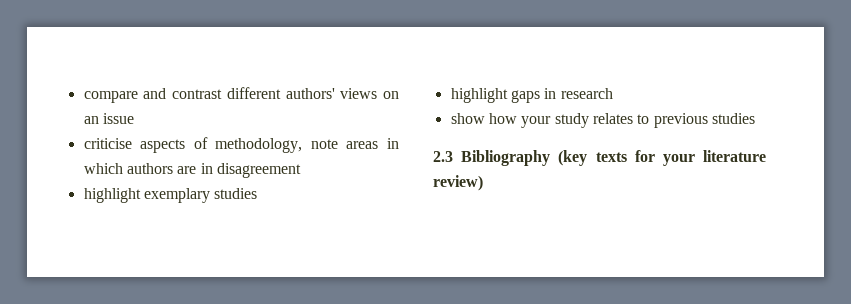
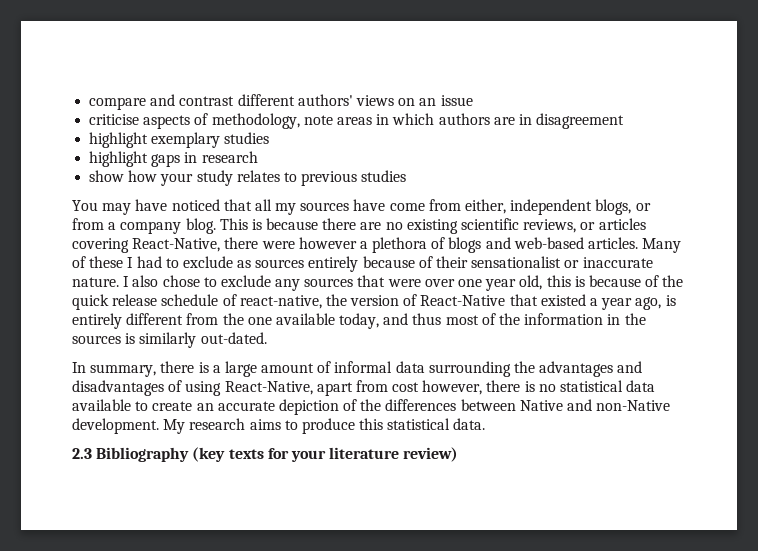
+ You may have noticed that all my sources have come from either, independent blogs, or from a company blog. This is because there are no existing scientific reviews, or articles covering React-Native, there were however a plethora of blogs and web-based articles. Many of these I had to exclude as sources entirely because of their sensationalist or inaccurate nature. I also chose to exclude any sources that were over one year old, this is because of the quick release schedule of react-native, the version of React-Native that existed a year ago, is entirely different from the one available today, and thus most of the information in the sources is similarly out-dated.
+ In summary, there is a large amount of informal data surrounding the advantages and disadvantages of using React-Native, apart from cost however, there is no statistical data available to create an accurate depiction of the differences between Native and non-Native development. My research aims to produce this statistical data.

